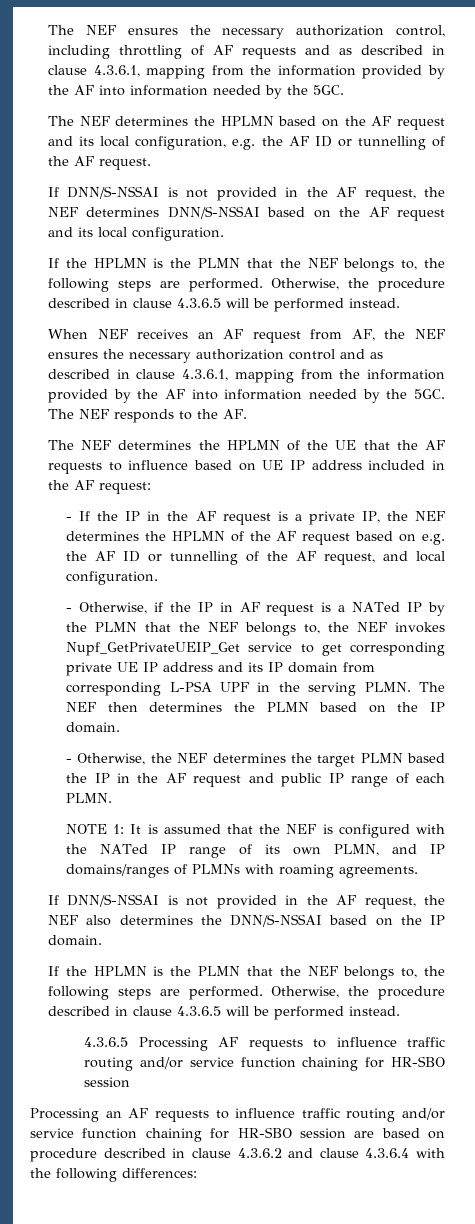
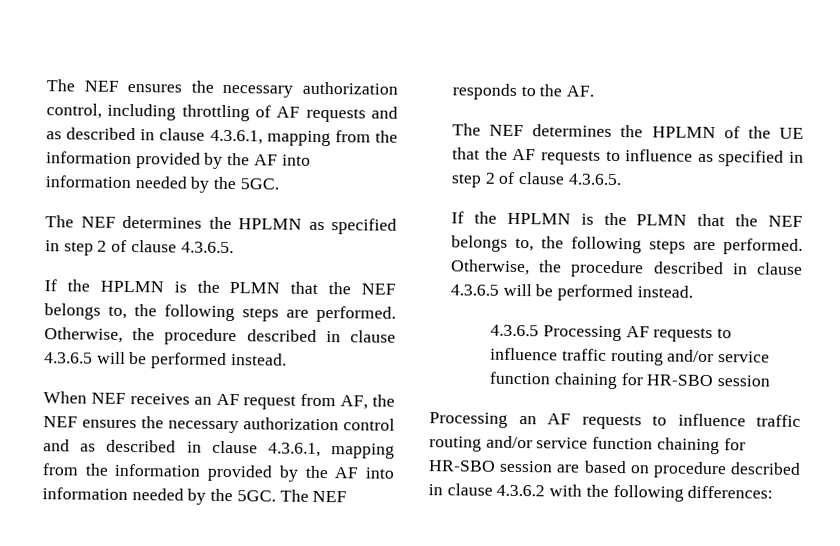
- The NEF determines the HPLMN based on the AF request and its local configuration, e.g. the AF ID or tunnelling of the AF request.
- If DNN/S-NSSAI is not provided in the AF request, the NEF determines DNN/S-NSSAI based on the AF request and its local configuration.
+ The NEF determines the HPLMN as specified in step 2 of clause 4.3.6.5.
- The NEF determines the HPLMN of the UE that the AF requests to influence based on UE IP address included in the AF request:
- - If the IP in the AF request is a private IP, the NEF determines the HPLMN of the AF request based on e.g. the AF ID or tunnelling of the AF request, and local configuration.
- - Otherwise, if the IP in AF request is a NATed IP by the PLMN that the NEF belongs to, the NEF invokes Nupf_GetPrivateUEIP_Get service to get corresponding private UE IP address and its IP domain from corresponding L-PSA UPF in the serving PLMN. The NEF then determines the PLMN based on the IP domain.
- - Otherwise, the NEF determines the target PLMN based the IP in the AF request and public IP range of each PLMN.
- NOTE 1: It is assumed that the NEF is configured with the NATed IP range of its own PLMN, and IP domains/ranges of PLMNs with roaming agreements.
- If DNN/S-NSSAI is not provided in the AF request, the NEF also determines the DNN/S-NSSAI based on the IP domain.
+ The NEF determines the HPLMN of the UE that the AF requests to influence as specified in step 2 of clause 4.3.6.5.
- Processing an AF requests to influence traffic routing and/or service function chaining for HR-SBO session are based on procedure described in clause 4.3.6.2 and clause 4.3.6.4 with the following differences:
+ Processing an AF requests to influence traffic routing and/or service function chaining for HR-SBO session are based on procedure described in clause 4.3.6.2 with the following differences:

